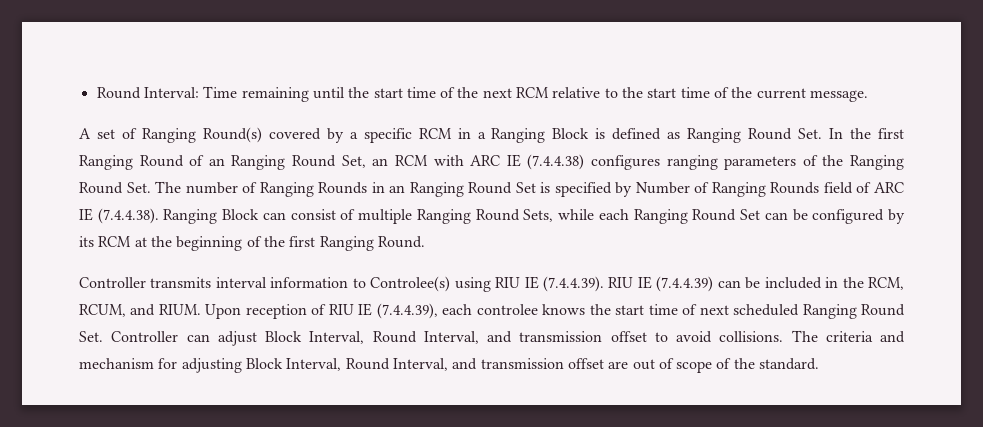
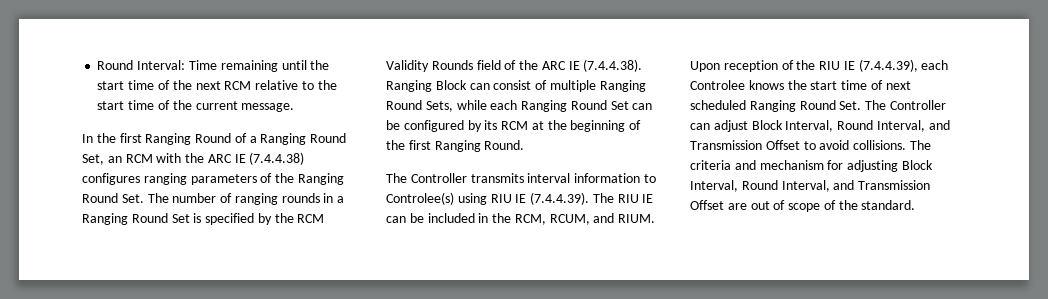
- A set of Ranging Round(s) covered by a specific RCM in a Ranging Block is defined as Ranging Round Set. In the first Ranging Round of an Ranging Round Set, an RCM with ARC IE (7.4.4.38) configures ranging parameters of the Ranging Round Set. The number of Ranging Rounds in an Ranging Round Set is specified by Number of Ranging Rounds field of ARC IE (7.4.4.38). Ranging Block can consist of multiple Ranging Round Sets, while each Ranging Round Set can be configured by its RCM at the beginning of the first Ranging Round.
+ In the first Ranging Round of a Ranging Round Set, an RCM with the ARC IE (7.4.4.38) configures ranging parameters of the Ranging Round Set. The number of ranging rounds in a Ranging Round Set is specified by the RCM Validity Rounds field of the ARC IE (7.4.4.38). Ranging Block can consist of multiple Ranging Round Sets, while each Ranging Round Set can be configured by its RCM at the beginning of the first Ranging Round.
- Controller transmits interval information to Controlee(s) using RIU IE (7.4.4.39). RIU IE (7.4.4.39) can be included in the RCM, RCUM, and RIUM.
+ The Controller transmits interval information to Controlee(s) using RIU IE (7.4.4.39). The RIU IE can be included in the RCM, RCUM, and RIUM.
- Upon reception of RIU IE (7.4.4.39), each controlee knows the start time of next scheduled Ranging Round Set. Controller can adjust Block Interval, Round Interval, and transmission offset to avoid collisions.
+ Upon reception of the RIU IE (7.4.4.39), each Controlee knows the start time of next scheduled Ranging Round Set. The Controller can adjust Block Interval, Round Interval, and Transmission Offset to avoid collisions.
- The criteria and mechanism for adjusting Block Interval, Round Interval, and transmission offset are out of scope of the standard.
+ The criteria and mechanism for adjusting Block Interval, Round Interval, and Transmission Offset are out of scope of the standard.

